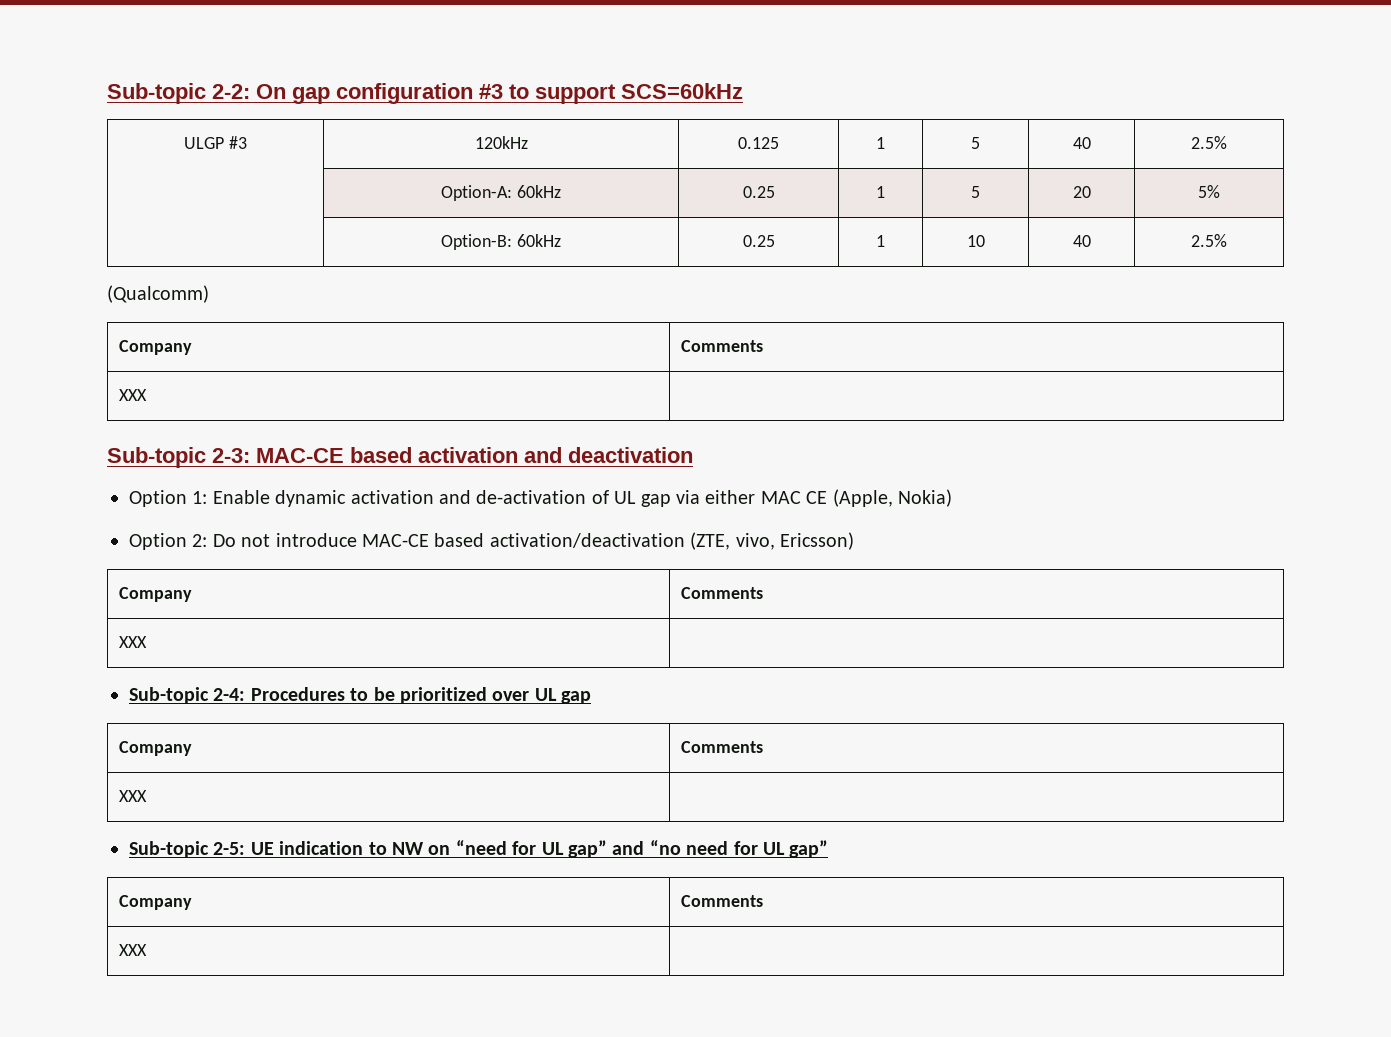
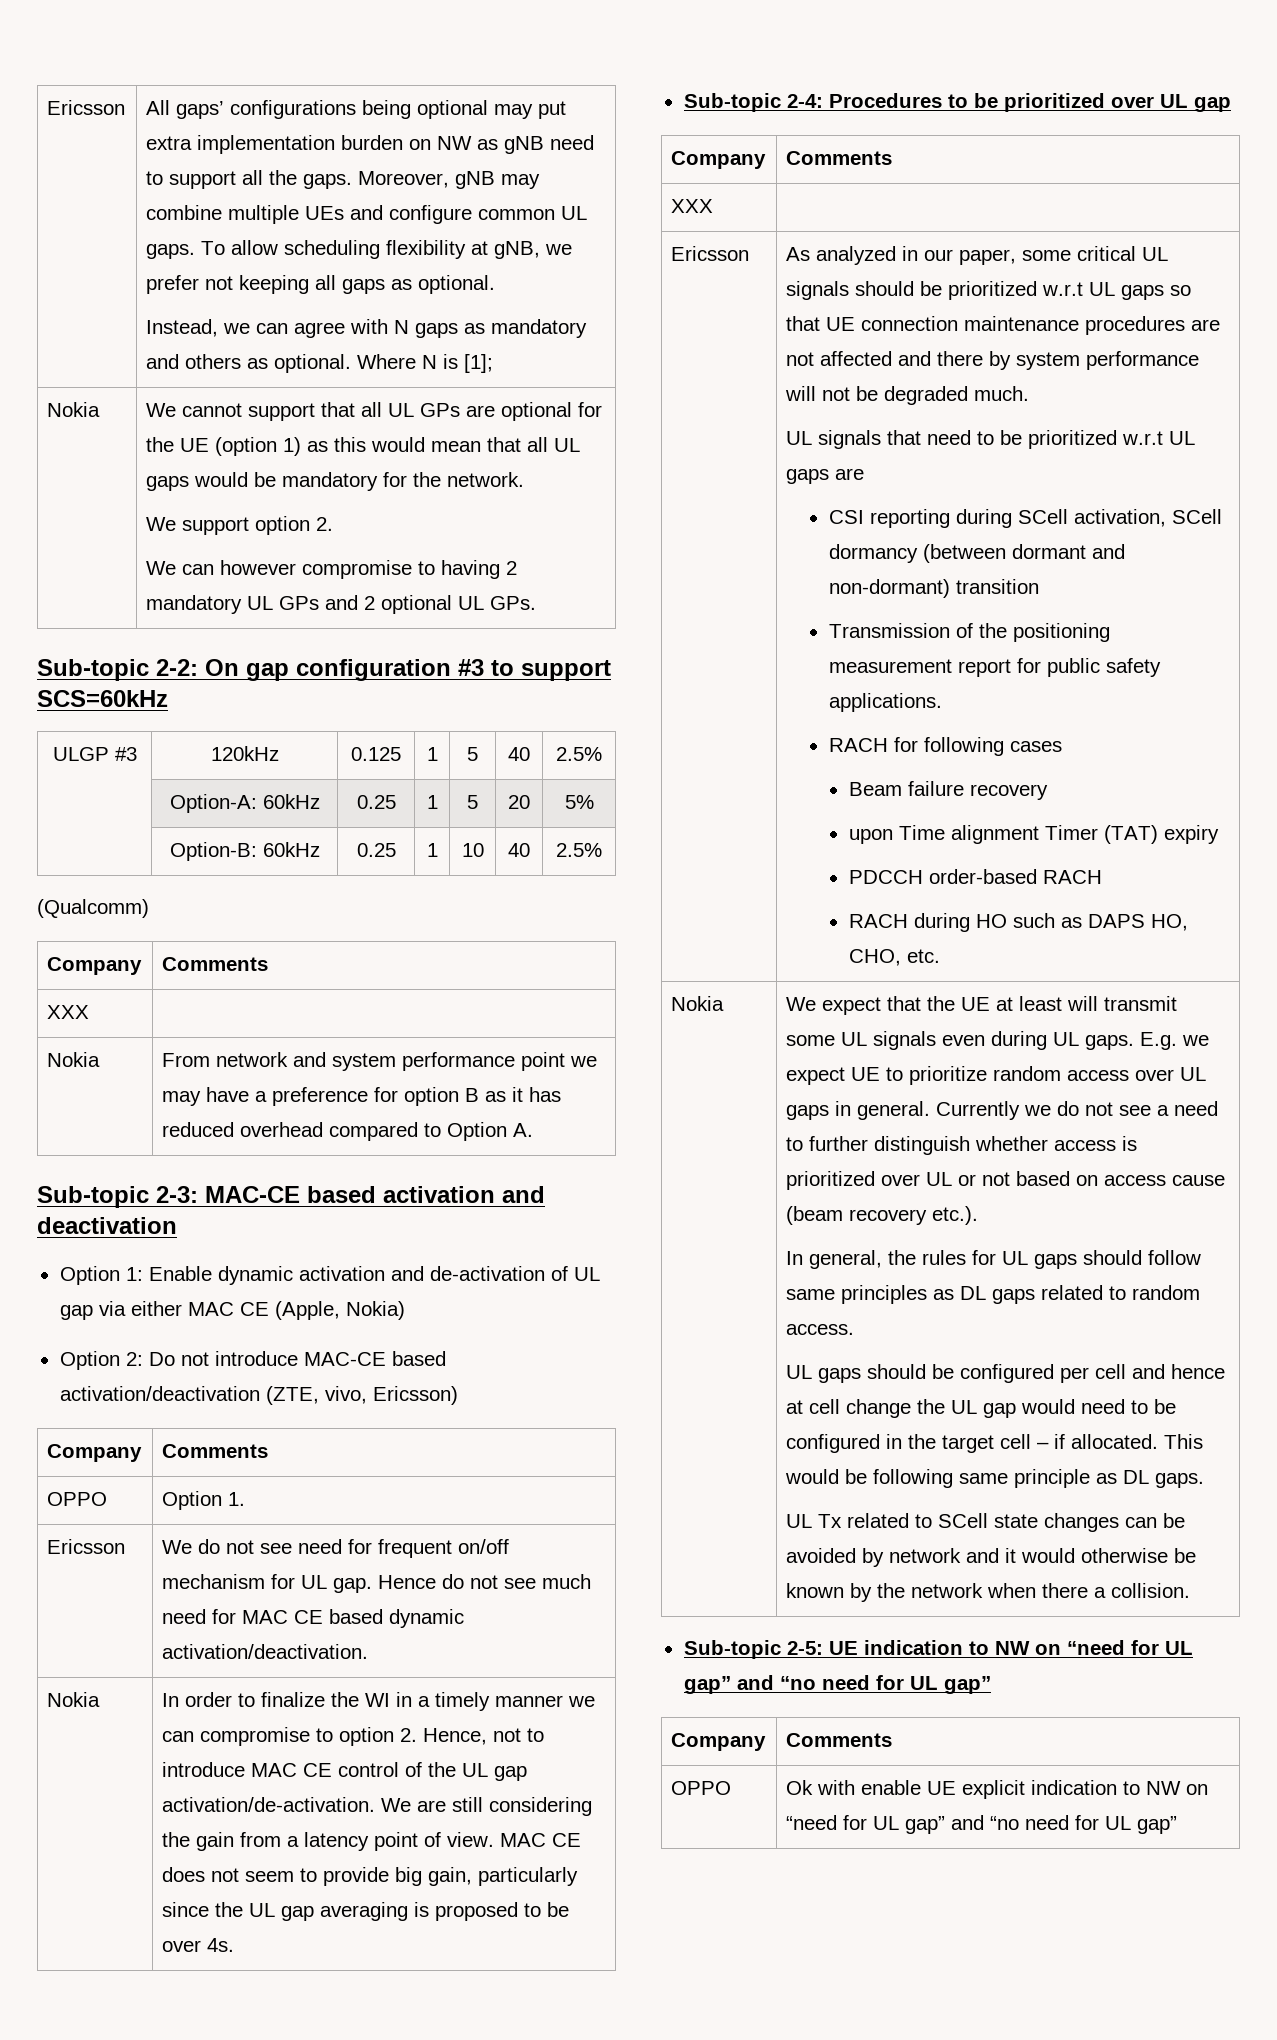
+ Ericsson | All gaps’ configurations being optional may put extra implementation burden on NW as gNB need to support all the gaps. Moreover, gNB may combine multiple UEs and configure common UL gaps. To allow scheduling flexibility at gNB, we prefer not keeping all gaps as optional.
+ Instead, we can agree with N gaps as mandatory and others as optional. Where N is [1];
+ Nokia | We cannot support that all UL GPs are optional for the UE (option 1) as this would mean that all UL gaps would be mandatory for the network.
+ We support option 2.
+ We can however compromise to having 2 mandatory UL GPs and 2 optional UL GPs.
+ Nokia | From network and system performance point we may have a preference for option B as it has reduced overhead compared to Option A.
  Option 2: Do not introduce MAC-CE based activation/deactivation (ZTE, vivo, Ericsson)
  Company | Comments
- XXX |
+ OPPO | Option 1.
+ Ericsson | We do not see need for frequent on/off mechanism for UL gap. Hence do not see much need for MAC CE based dynamic activation/deactivation.
+ Nokia | In order to finalize the WI in a timely manner we can compromise to option 2. Hence, not to introduce MAC CE control of the UL gap activation/de-activation. We are still considering the gain from a latency point of view. MAC CE does not seem to provide big gain, particularly since the UL gap averaging is proposed to be over 4s.
+ Ericsson | As analyzed in our paper, some critical UL signals should be prioritized w.r.t UL gaps so that UE connection maintenance procedures are not affected and there by system performance will not be degraded much.
+ UL signals that need to be prioritized w.r.t UL gaps are
+ CSI reporting during SCell activation, SCell dormancy (between dormant and non-dormant) transition
+ Transmission of the positioning measurement report for public safety applications.
+ RACH for following cases
+ Beam failure recovery
+ upon Time alignment Timer (TAT) expiry
+ PDCCH order-based RACH
+ RACH during HO such as DAPS HO, CHO, etc.
+ Nokia | We expect that the UE at least will transmit some UL signals even during UL gaps. E.g. we expect UE to prioritize random access over UL gaps in general. Currently we do not see a need to further distinguish whether access is prioritized over UL or not based on access cause (beam recovery etc.).
+ In general, the rules for UL gaps should follow same principles as DL gaps related to random access.
+ UL gaps should be configured per cell and hence at cell change the UL gap would need to be configured in the target cell – if allocated. This would be following same principle as DL gaps.
+ UL Tx related to SCell state changes can be avoided by network and it would otherwise be known by the network when there a collision.
  Sub-topic 2-5: UE indication to NW on “need for UL gap” and “no need for UL gap”
  Company | Comments
- XXX |
+ OPPO | Ok with enable UE explicit indication to NW on “need for UL gap” and “no need for UL gap”

